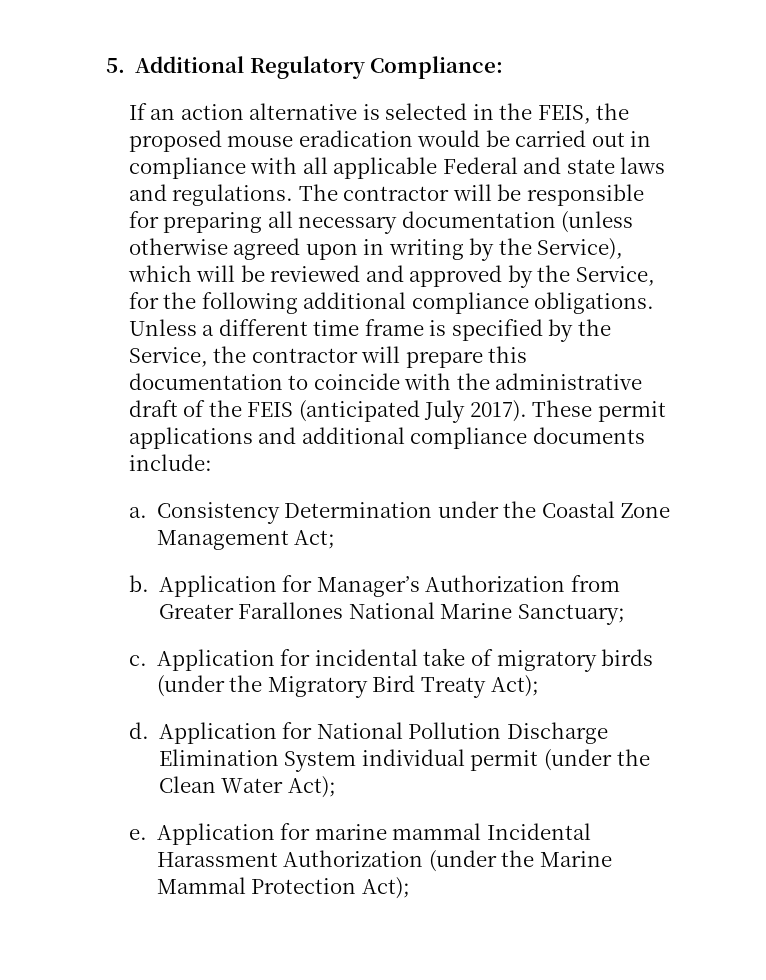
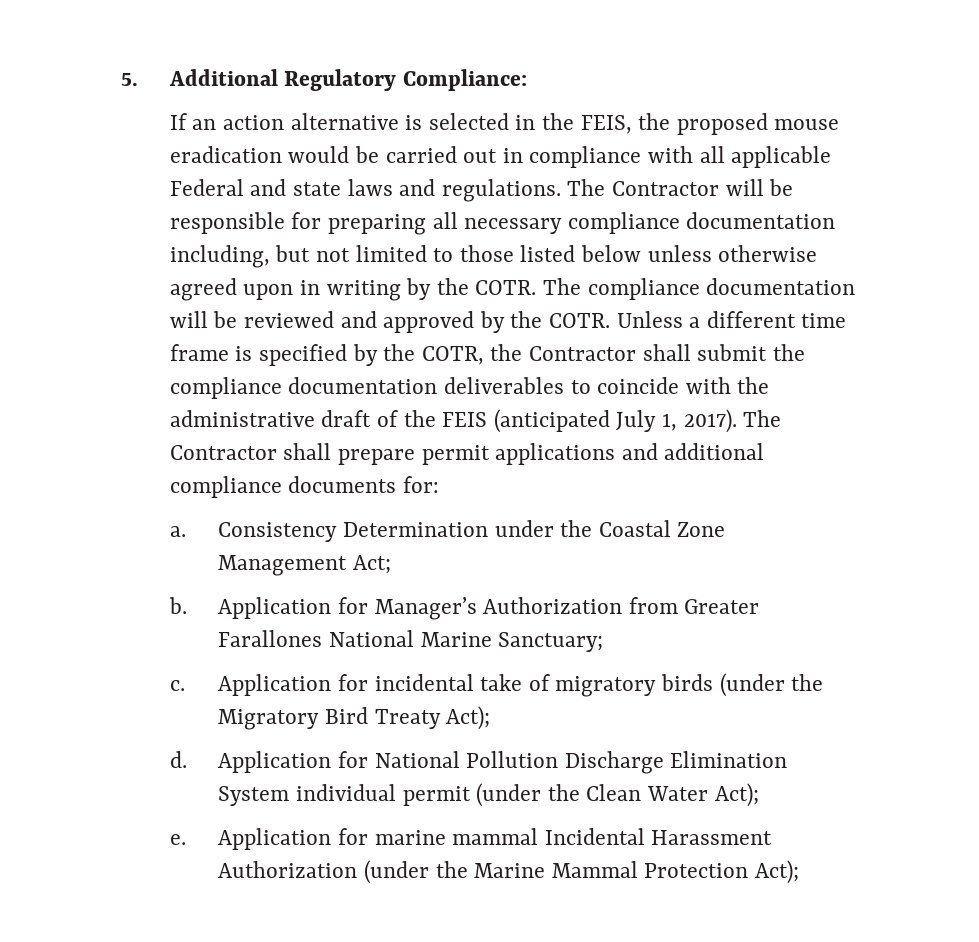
- The contractor will be responsible for preparing all necessary documentation (unless otherwise agreed upon in writing by the Service), which will be reviewed and approved by the Service, for the following additional compliance obligations.
+ The Contractor will be responsible for preparing all necessary compliance documentation including, but not limited to those listed below unless otherwise agreed upon in writing by the COTR. The compliance documentation will be reviewed and approved by the COTR.
- Unless a different time frame is specified by the Service, the contractor will prepare this documentation to coincide with the administrative draft of the FEIS (anticipated July 2017). These permit applications and additional compliance documents include:
+ Unless a different time frame is specified by the COTR, the Contractor shall submit the compliance documentation deliverables to coincide with the administrative draft of the FEIS (anticipated July 1, 2017). The Contractor shall prepare permit applications and additional compliance documents for:

